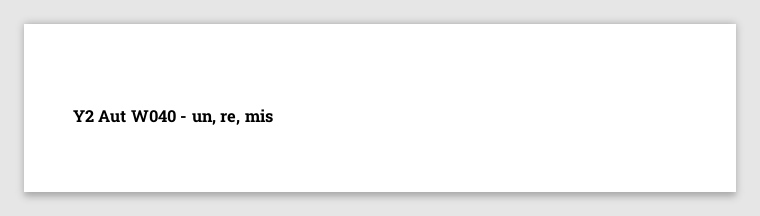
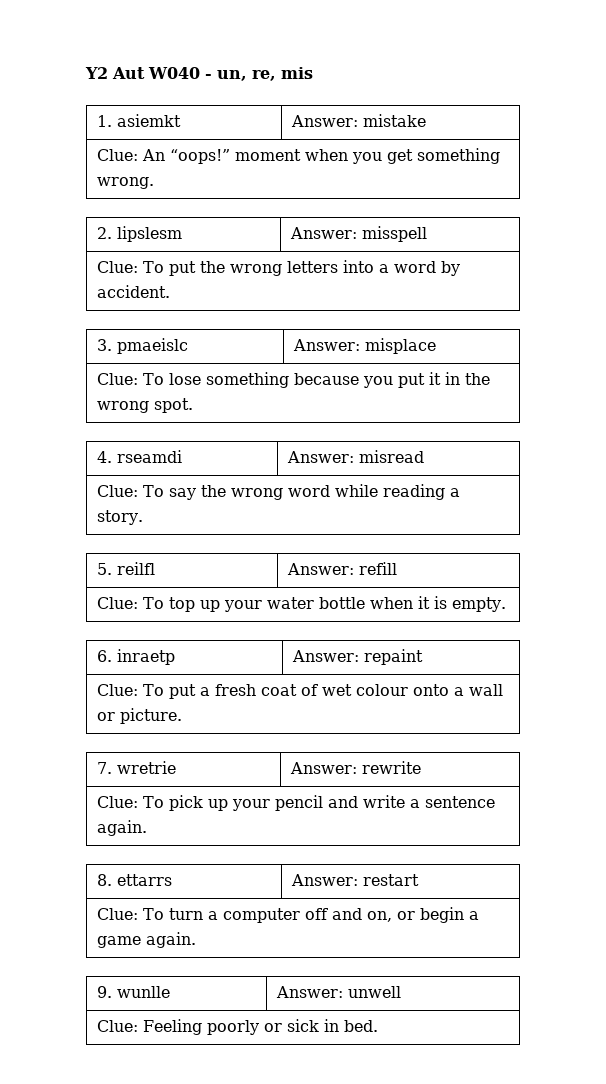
+ 1. asiemkt | Answer: mistake
+ Clue: An “oops!” moment when you get something wrong.
+ 2. lipslesm | Answer: misspell
+ Clue: To put the wrong letters into a word by accident.
+ 3. pmaeislc | Answer: misplace
+ Clue: To lose something because you put it in the wrong spot.
+ 4. rseamdi | Answer: misread
+ Clue: To say the wrong word while reading a story.
+ 5. reilfl | Answer: refill
+ Clue: To top up your water bottle when it is empty.
+ 6. inraetp | Answer: repaint
+ Clue: To put a fresh coat of wet colour onto a wall or picture.
+ 7. wretrie | Answer: rewrite
+ Clue: To pick up your pencil and write a sentence again.
+ 8. ettarrs | Answer: restart
+ Clue: To turn a computer off and on, or begin a game again.
+ 9. wunlle | Answer: unwell
+ Clue: Feeling poorly or sick in bed.

